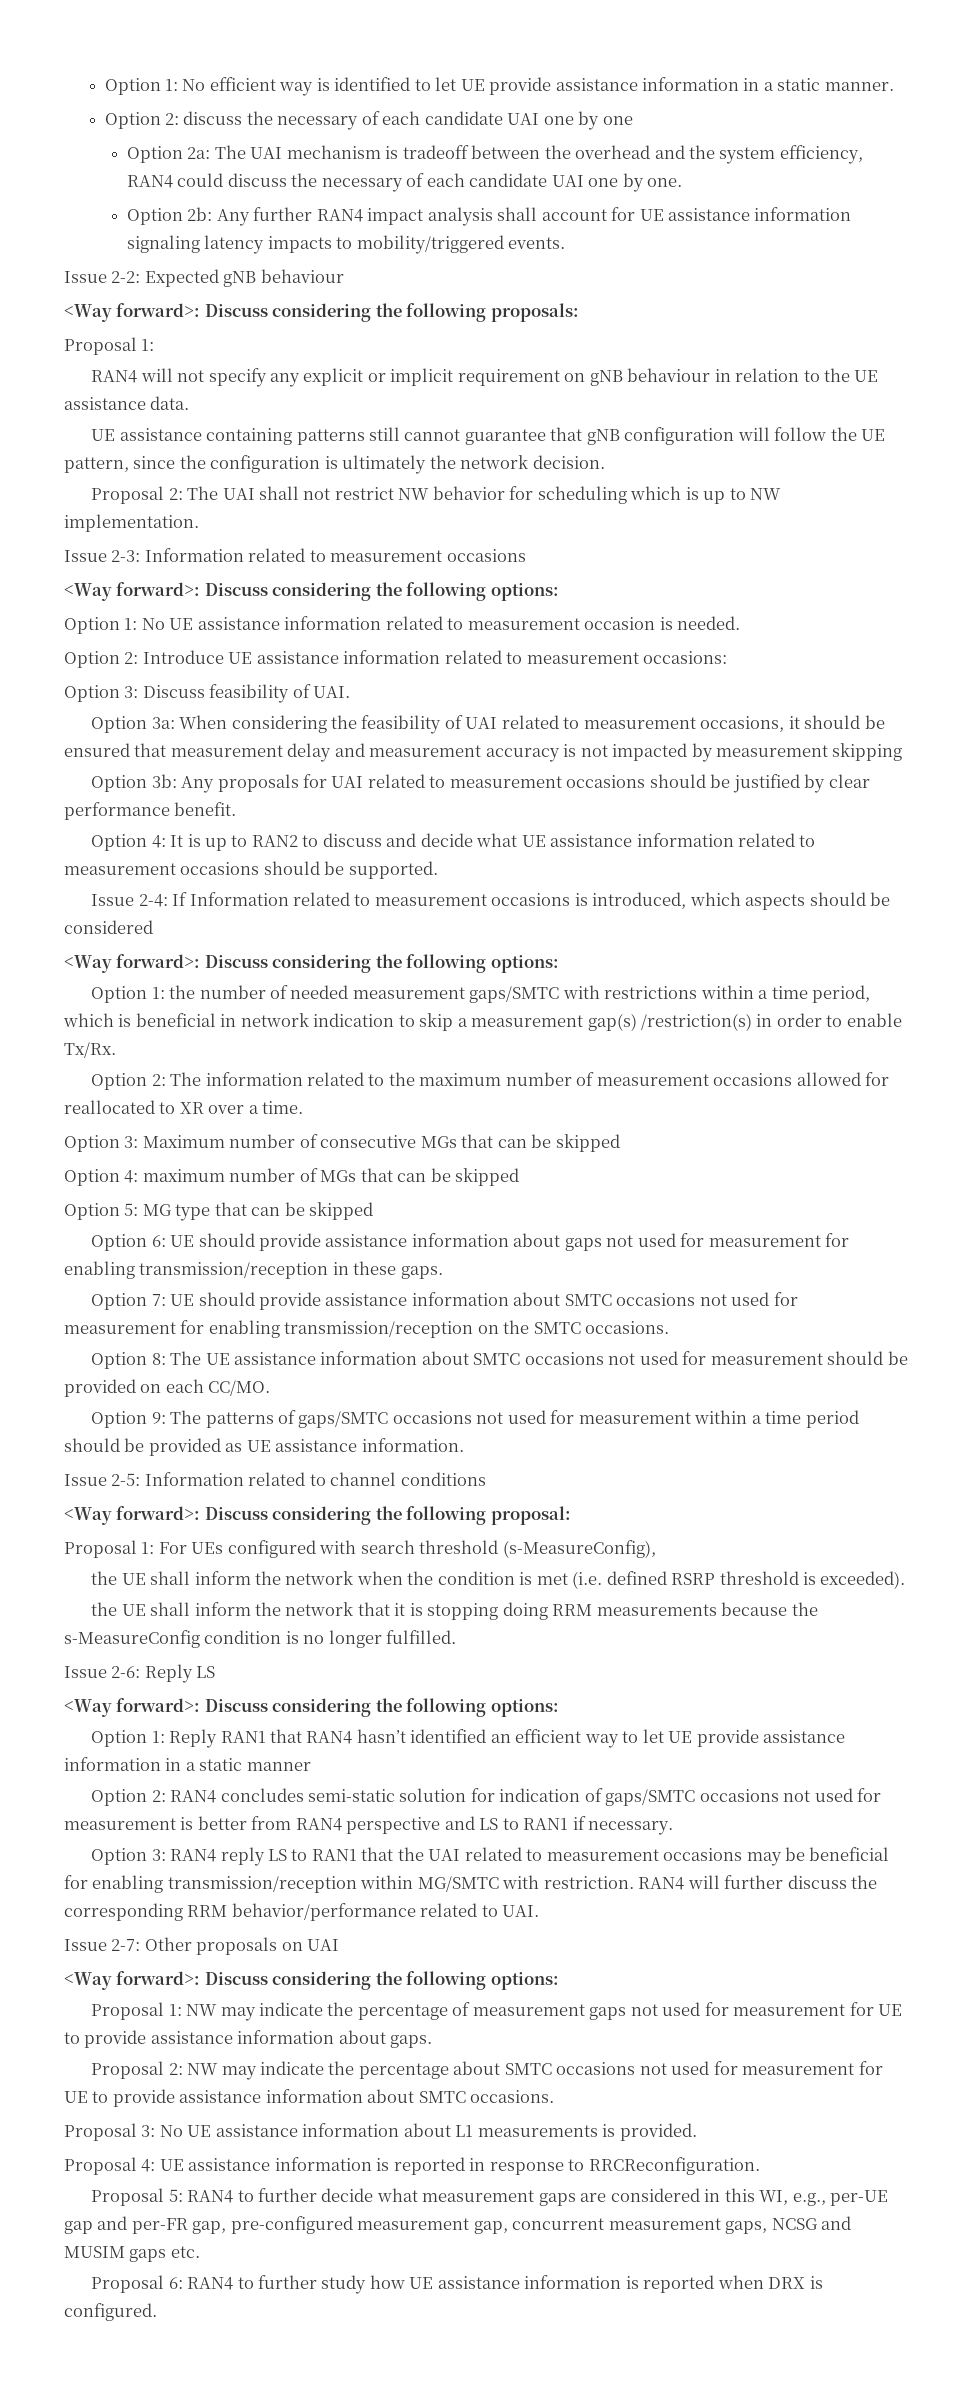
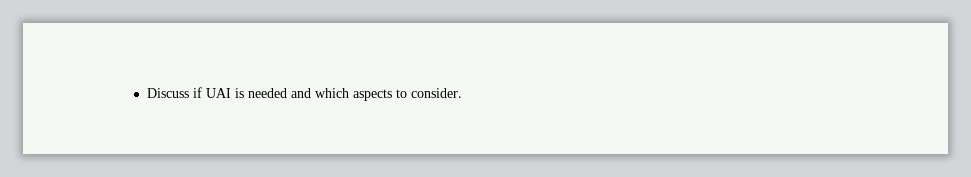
- Option 1: No efficient way is identified to let UE provide assistance information in a static manner.
- Option 2: discuss the necessary of each candidate UAI one by one
- Option 2a: The UAI mechanism is tradeoff between the overhead and the system efficiency, RAN4 could discuss the necessary of each candidate UAI one by one.
- Option 2b: Any further RAN4 impact analysis shall account for UE assistance information signaling latency impacts to mobility/triggered events.
- Issue 2-2: Expected gNB behaviour
- <Way forward>: Discuss considering the following proposals:
- Proposal 1:
- RAN4 will not specify any explicit or implicit requirement on gNB behaviour in relation to the UE assistance data.
- UE assistance containing patterns still cannot guarantee that gNB configuration will follow the UE pattern, since the configuration is ultimately the network decision.
- Proposal 2: The UAI shall not restrict NW behavior for scheduling which is up to NW implementation.
- Issue 2-3: Information related to measurement occasions
- <Way forward>: Discuss considering the following options:
- Option 1: No UE assistance information related to measurement occasion is needed.
- Option 2: Introduce UE assistance information related to measurement occasions:
- Option 3: Discuss feasibility of UAI.
- Option 3a: When considering the feasibility of UAI related to measurement occasions, it should be ensured that measurement delay and measurement accuracy is not impacted by measurement skipping
- Option 3b: Any proposals for UAI related to measurement occasions should be justified by clear performance benefit.
- Option 4: It is up to RAN2 to discuss and decide what UE assistance information related to measurement occasions should be supported.
- Issue 2-4: If Information related to measurement occasions is introduced, which aspects should be considered
- <Way forward>: Discuss considering the following options:
- Option 1: the number of needed measurement gaps/SMTC with restrictions within a time period, which is beneficial in network indication to skip a measurement gap(s) /restriction(s) in order to enable Tx/Rx.
- Option 2: The information related to the maximum number of measurement occasions allowed for reallocated to XR over a time.
- Option 3: Maximum number of consecutive MGs that can be skipped
- Option 4: maximum number of MGs that can be skipped
- Option 5: MG type that can be skipped
- Option 6: UE should provide assistance information about gaps not used for measurement for enabling transmission/reception in these gaps.
- Option 7: UE should provide assistance information about SMTC occasions not used for measurement for enabling transmission/reception on the SMTC occasions.
- Option 8: The UE assistance information about SMTC occasions not used for measurement should be provided on each CC/MO.
- Option 9: The patterns of gaps/SMTC occasions not used for measurement within a time period should be provided as UE assistance information.
- Issue 2-5: Information related to channel conditions
- <Way forward>: Discuss considering the following proposal:
- Proposal 1: For UEs configured with search threshold (s-MeasureConfig),
- the UE shall inform the network when the condition is met (i.e. defined RSRP threshold is exceeded).
- the UE shall inform the network that it is stopping doing RRM measurements because the s-MeasureConfig condition is no longer fulfilled.
- Issue 2-6: Reply LS
- <Way forward>: Discuss considering the following options:
- Option 1: Reply RAN1 that RAN4 hasn’t identified an efficient way to let UE provide assistance information in a static manner
- Option 2: RAN4 concludes semi-static solution for indication of gaps/SMTC occasions not used for measurement is better from RAN4 perspective and LS to RAN1 if necessary.
- Option 3: RAN4 reply LS to RAN1 that the UAI related to measurement occasions may be beneficial for enabling transmission/reception within MG/SMTC with restriction. RAN4 will further discuss the corresponding RRM behavior/performance related to UAI.
- Issue 2-7: Other proposals on UAI
- <Way forward>: Discuss considering the following options:
- Proposal 1: NW may indicate the percentage of measurement gaps not used for measurement for UE to provide assistance information about gaps.
- Proposal 2: NW may indicate the percentage about SMTC occasions not used for measurement for UE to provide assistance information about SMTC occasions.
- Proposal 3: No UE assistance information about L1 measurements is provided.
- Proposal 4: UE assistance information is reported in response to RRCReconfiguration.
- Proposal 5: RAN4 to further decide what measurement gaps are considered in this WI, e.g., per-UE gap and per-FR gap, pre-configured measurement gap, concurrent measurement gaps, NCSG and MUSIM gaps etc.
- Proposal 6: RAN4 to further study how UE assistance information is reported when DRX is configured.
+ Discuss if UAI is needed and which aspects to consider.

